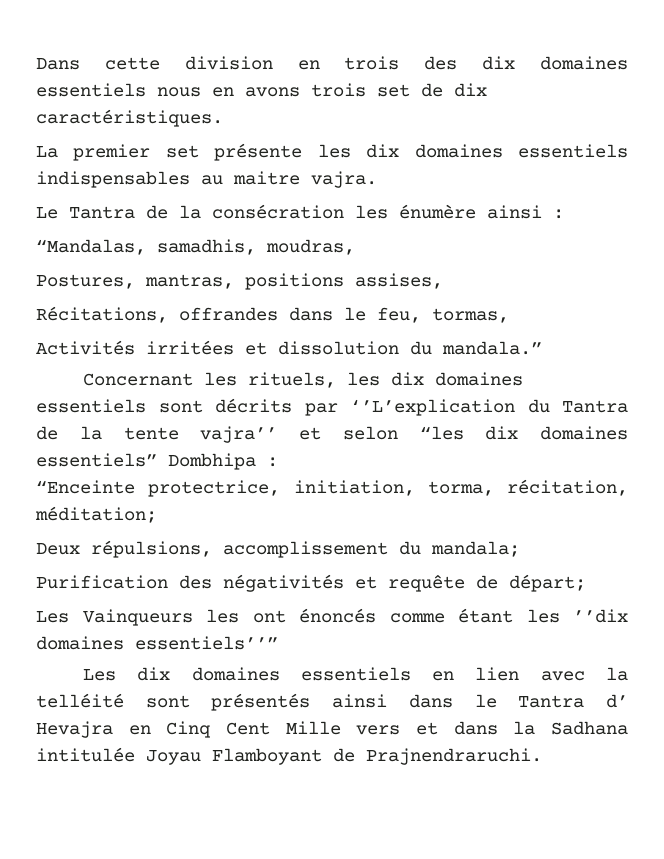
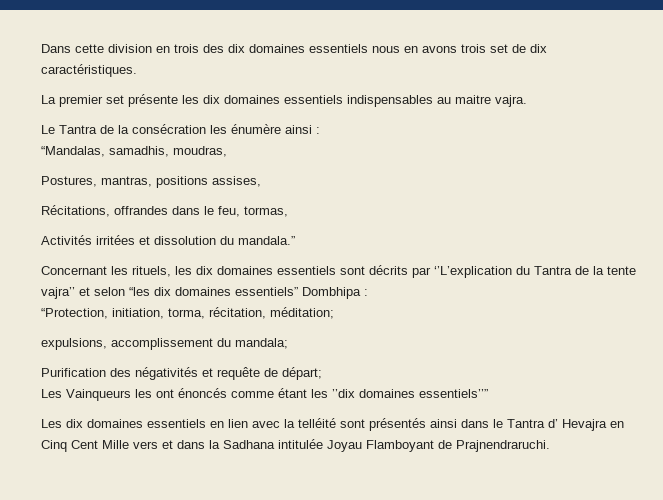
- “Enceinte protectrice, initiation, torma, récitation, méditation;
+ “Protection, initiation, torma, récitation, méditation;
- Deux répulsions, accomplissement du mandala;
+ expulsions, accomplissement du mandala;

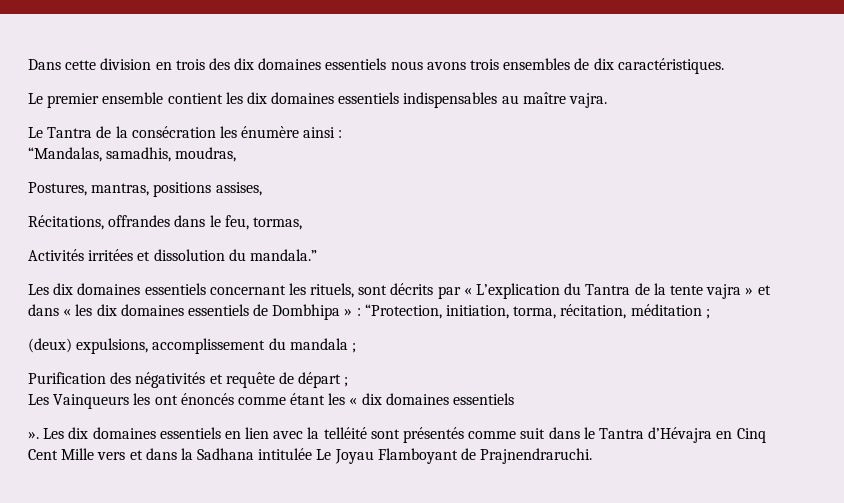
- Dans cette division en trois des dix domaines essentiels nous en avons trois set de dix caractéristiques.
+ Dans cette division en trois des dix domaines essentiels nous avons trois ensembles de dix caractéristiques.
- La premier set présente les dix domaines essentiels indispensables au maitre vajra.
+ Le premier ensemble contient les dix domaines essentiels indispensables au maître vajra.
- Concernant les rituels, les dix domaines essentiels sont décrits par ‘’L’explication du Tantra de la tente vajra’’ et selon “les dix domaines essentiels” Dombhipa :
- “Protection, initiation, torma, récitation, méditation;
- expulsions, accomplissement du mandala;
+ Les dix domaines essentiels concernant les rituels, sont décrits par « L’explication du Tantra de la tente vajra » et dans « les dix domaines essentiels de Dombhipa » : “Protection, initiation, torma, récitation, méditation ;
+ (deux) expulsions, accomplissement du mandala ;
- Purification des négativités et requête de départ;
+ Purification des négativités et requête de départ ;
- Les Vainqueurs les ont énoncés comme étant les ’’dix domaines essentiels’’”
- Les dix domaines essentiels en lien avec la telléité sont présentés ainsi dans le Tantra d’ Hevajra en Cinq Cent Mille vers et dans la Sadhana intitulée Joyau Flamboyant de Prajnendraruchi.
+ Les Vainqueurs les ont énoncés comme étant les « dix domaines essentiels
+ ». Les dix domaines essentiels en lien avec la telléité sont présentés comme suit dans le Tantra d’Hévajra en Cinq Cent Mille vers et dans la Sadhana intitulée Le Joyau Flamboyant de Prajnendraruchi.

